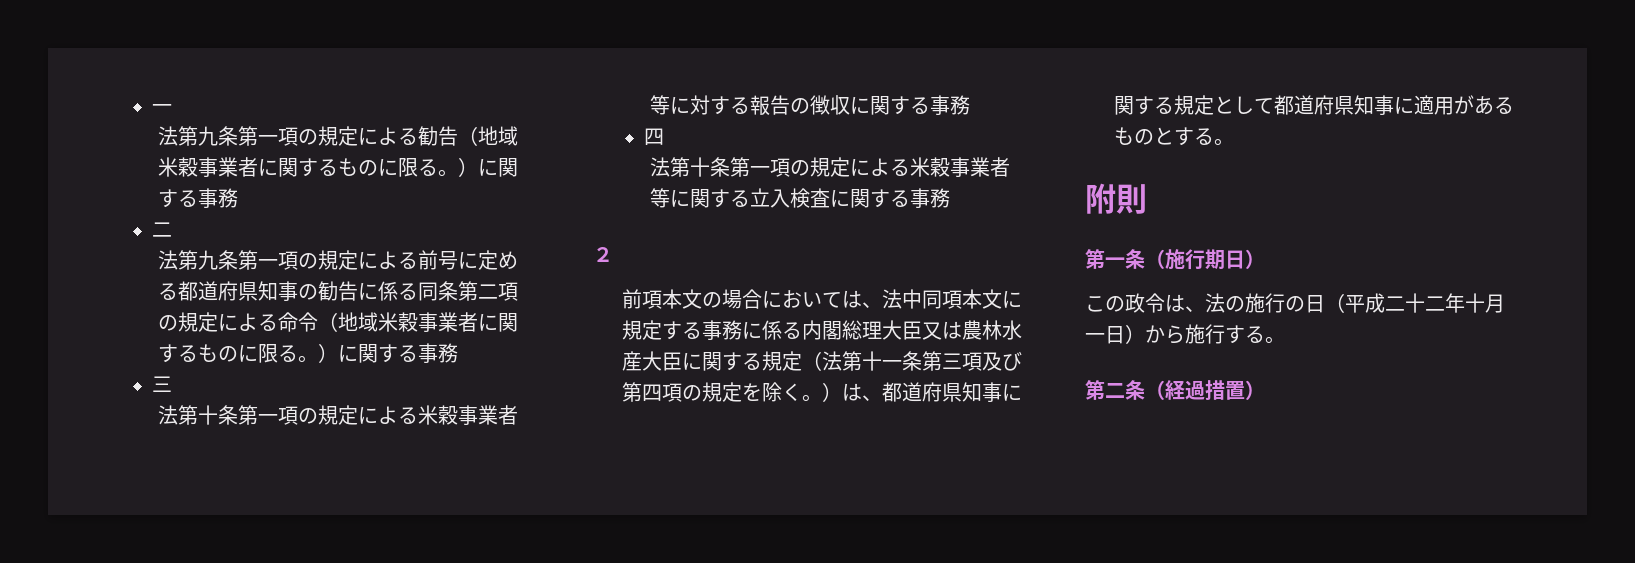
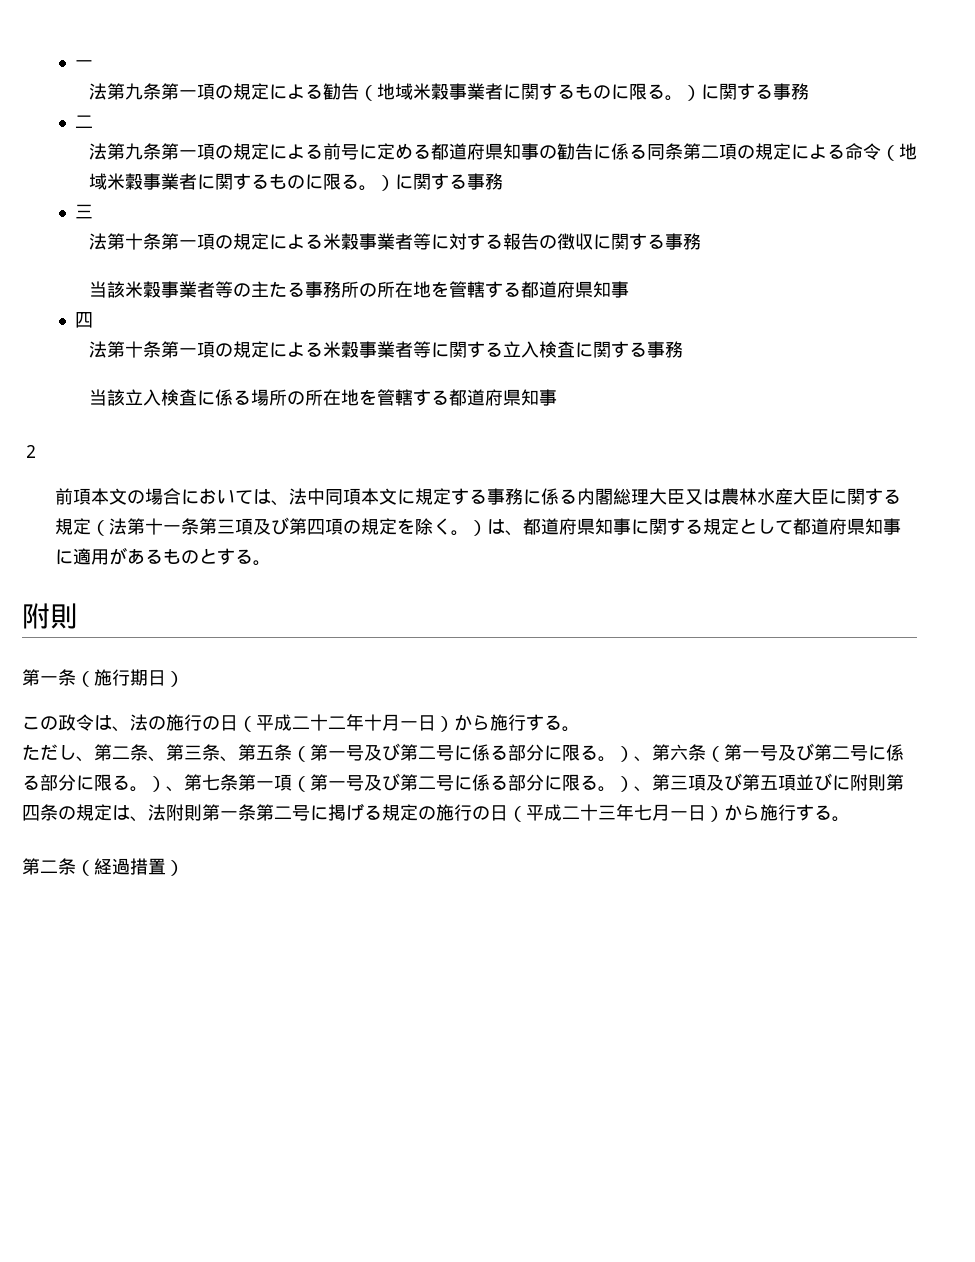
+ 当該米穀事業者等の主たる事務所の所在地を管轄する都道府県知事
+ 当該立入検査に係る場所の所在地を管轄する都道府県知事
+ ただし、第二条、第三条、第五条（第一号及び第二号に係る部分に限る。）、第六条（第一号及び第二号に係る部分に限る。）、第七条第一項（第一号及び第二号に係る部分に限る。）、第三項及び第五項並びに附則第四条の規定は、法附則第一条第二号に掲げる規定の施行の日（平成二十三年七月一日）から施行する。

